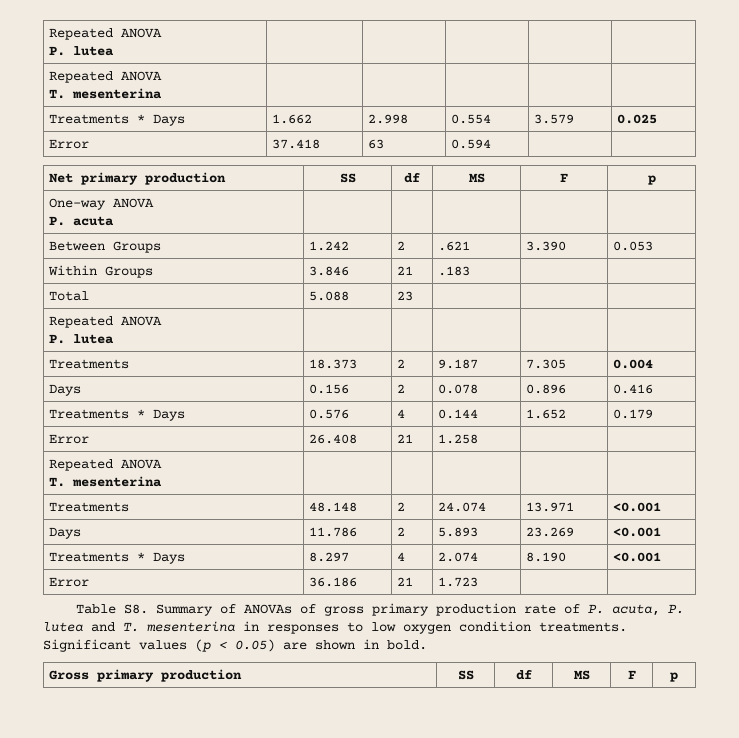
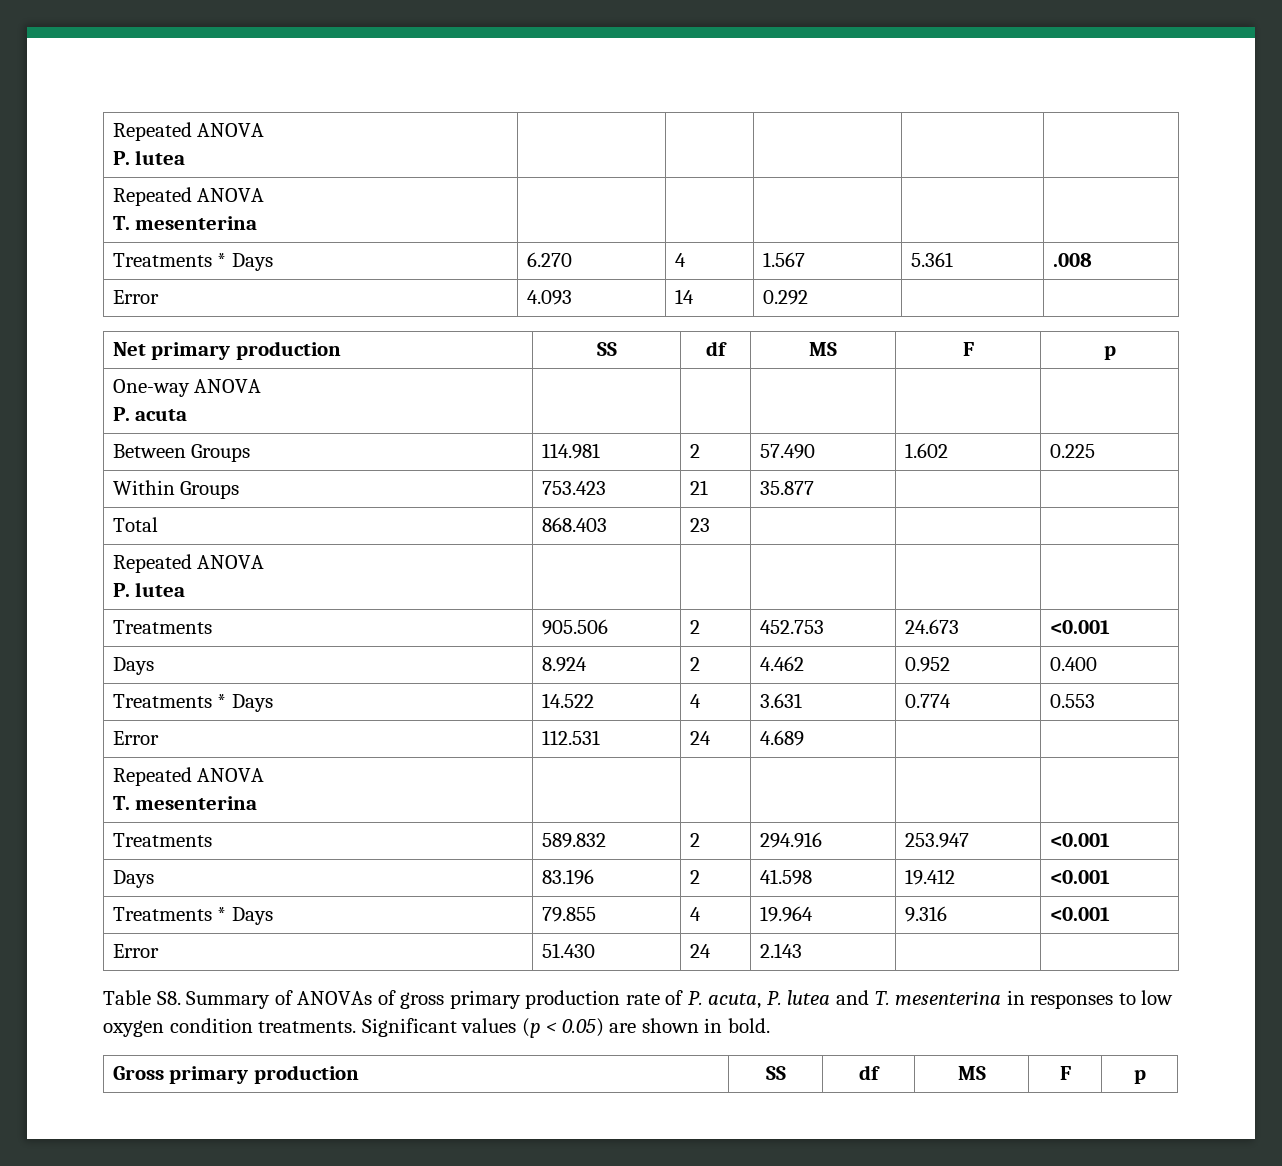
- Treatments * Days | 1.662 | 2.998 | 0.554 | 3.579 | 0.025
- Error | 37.418 | 63 | 0.594 | |
+ Treatments * Days | 6.270 | 4 | 1.567 | 5.361 | .008
+ Error | 4.093 | 14 | 0.292 | |
- Between Groups | 1.242 | 2 | .621 | 3.390 | 0.053
+ Between Groups | 114.981 | 2 | 57.490 | 1.602 | 0.225
- Within Groups | 3.846 | 21 | .183 | |
+ Within Groups | 753.423 | 21 | 35.877 | |
- Total | 5.088 | 23 | | |
+ Total | 868.403 | 23 | | |
- Treatments | 18.373 | 2 | 9.187 | 7.305 | 0.004
- Days | 0.156 | 2 | 0.078 | 0.896 | 0.416
- Treatments * Days | 0.576 | 4 | 0.144 | 1.652 | 0.179
- Error | 26.408 | 21 | 1.258 | |
+ Treatments | 905.506 | 2 | 452.753 | 24.673 | <0.001
+ Days | 8.924 | 2 | 4.462 | 0.952 | 0.400
+ Treatments * Days | 14.522 | 4 | 3.631 | 0.774 | 0.553
+ Error | 112.531 | 24 | 4.689 | |
- Treatments | 48.148 | 2 | 24.074 | 13.971 | <0.001
- Days | 11.786 | 2 | 5.893 | 23.269 | <0.001
+ Treatments | 589.832 | 2 | 294.916 | 253.947 | <0.001
+ Days | 83.196 | 2 | 41.598 | 19.412 | <0.001
- Treatments * Days | 8.297 | 4 | 2.074 | 8.190 | <0.001
+ Treatments * Days | 79.855 | 4 | 19.964 | 9.316 | <0.001
- Error | 36.186 | 21 | 1.723 | |
+ Error | 51.430 | 24 | 2.143 | |

